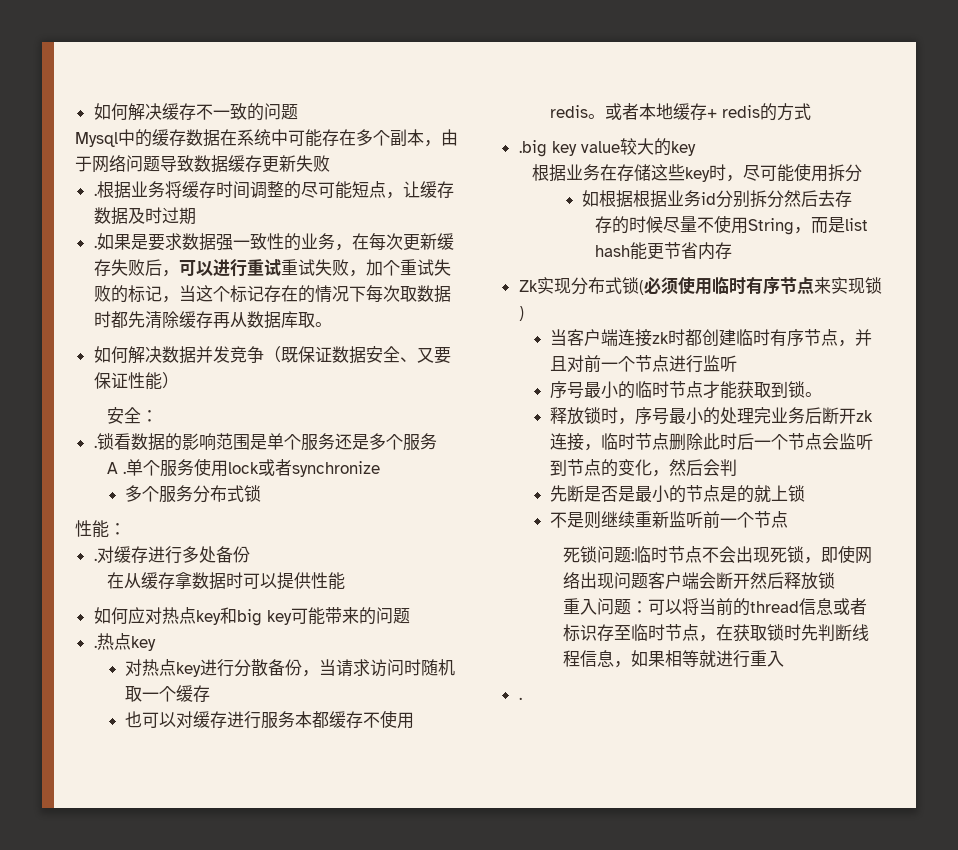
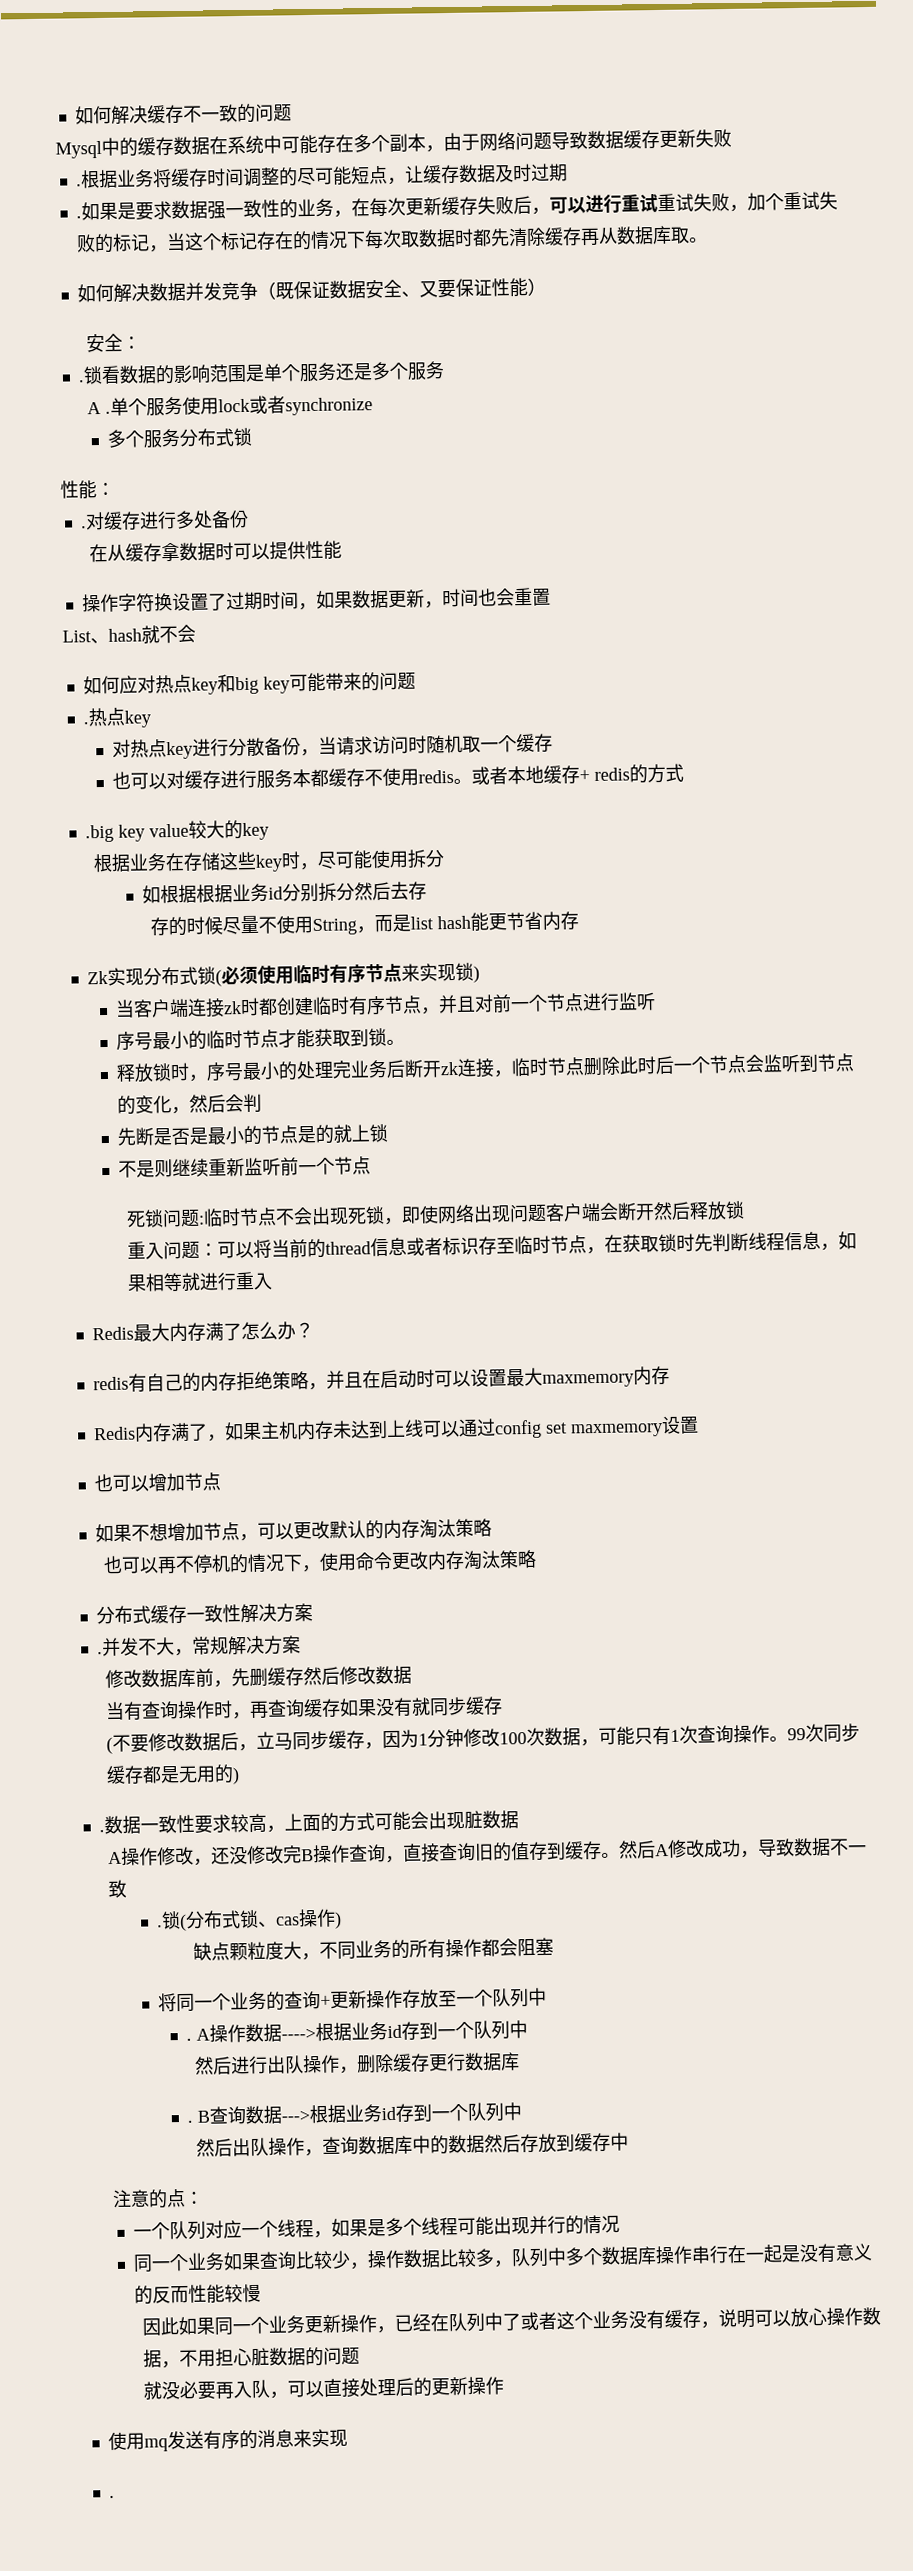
+ 操作字符换设置了过期时间，如果数据更新，时间也会重置
+ List、hash就不会
+ Redis最大内存满了怎么办？
+ redis有自己的内存拒绝策略，并且在启动时可以设置最大maxmemory内存
+ Redis内存满了，如果主机内存未达到上线可以通过config set maxmemory设置
+ 也可以增加节点
+ 如果不想增加节点，可以更改默认的内存淘汰策略
+ 也可以再不停机的情况下，使用命令更改内存淘汰策略
+ 分布式缓存一致性解决方案
+ .并发不大，常规解决方案
+ 修改数据库前，先删缓存然后修改数据
+ 当有查询操作时，再查询缓存如果没有就同步缓存
+ (不要修改数据后，立马同步缓存，因为1分钟修改100次数据，可能只有1次查询操作。99次同步缓存都是无用的)
+ .数据一致性要求较高，上面的方式可能会出现脏数据
+ A操作修改，还没修改完B操作查询，直接查询旧的值存到缓存。然后A修改成功，导致数据不一致
+ .锁(分布式锁、cas操作)
+ 缺点颗粒度大，不同业务的所有操作都会阻塞
+ 将同一个业务的查询+更新操作存放至一个队列中
+ . A操作数据---->根据业务id存到一个队列中
+ 然后进行出队操作，删除缓存更行数据库
+ . B查询数据--->根据业务id存到一个队列中
+ 然后出队操作，查询数据库中的数据然后存放到缓存中
+ 注意的点：
+ 一个队列对应一个线程，如果是多个线程可能出现并行的情况
+ 同一个业务如果查询比较少，操作数据比较多，队列中多个数据库操作串行在一起是没有意义的反而性能较慢
+ 因此如果同一个业务更新操作，已经在队列中了或者这个业务没有缓存，说明可以放心操作数据，不用担心脏数据的问题
+ 就没必要再入队，可以直接处理后的更新操作
+ 使用mq发送有序的消息来实现

